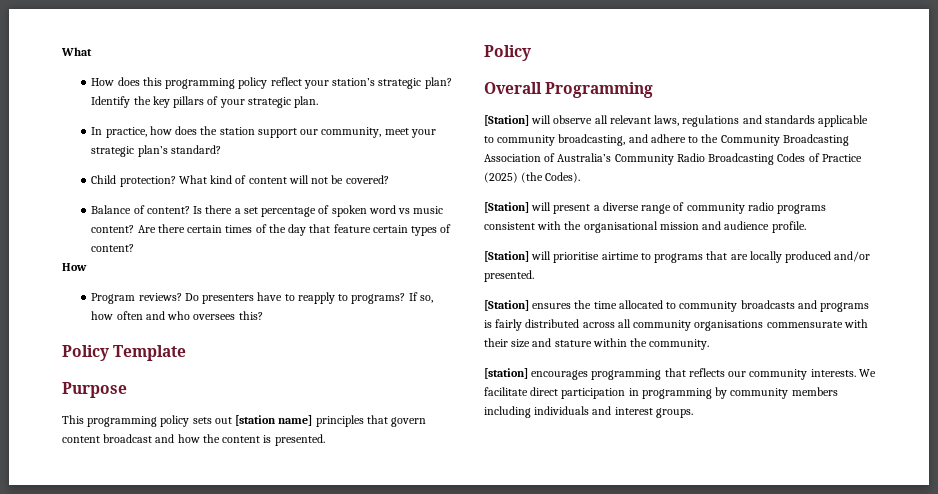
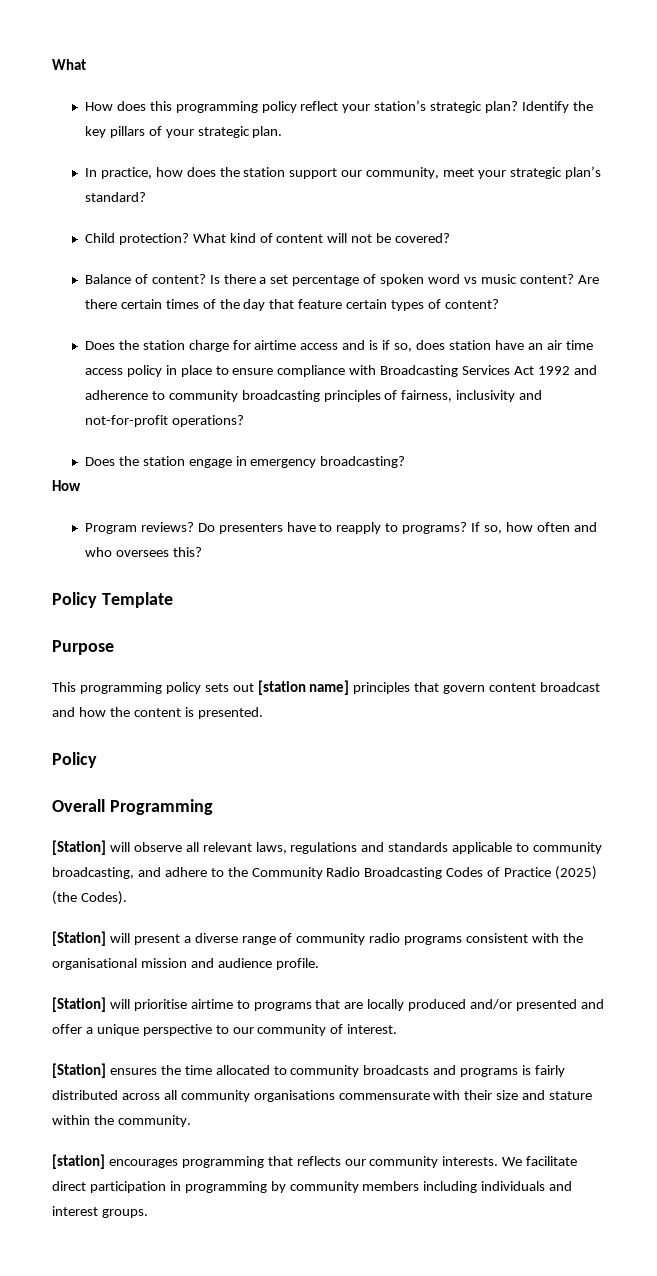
+ Does the station charge for airtime access and is if so, does station have an air time access policy in place to ensure compliance with Broadcasting Services Act 1992 and adherence to community broadcasting principles of fairness, inclusivity and not-for-profit operations?
+ Does the station engage in emergency broadcasting?
- [Station] will observe all relevant laws, regulations and standards applicable to community broadcasting, and adhere to the Community Broadcasting Association of Australia’s Community Radio Broadcasting Codes of Practice (2025) (the Codes).
+ [Station] will observe all relevant laws, regulations and standards applicable to community broadcasting, and adhere to the Community Radio Broadcasting Codes of Practice (2025) (the Codes).
- [Station] will prioritise airtime to programs that are locally produced and/or presented.
+ [Station] will prioritise airtime to programs that are locally produced and/or presented and offer a unique perspective to our community of interest.

